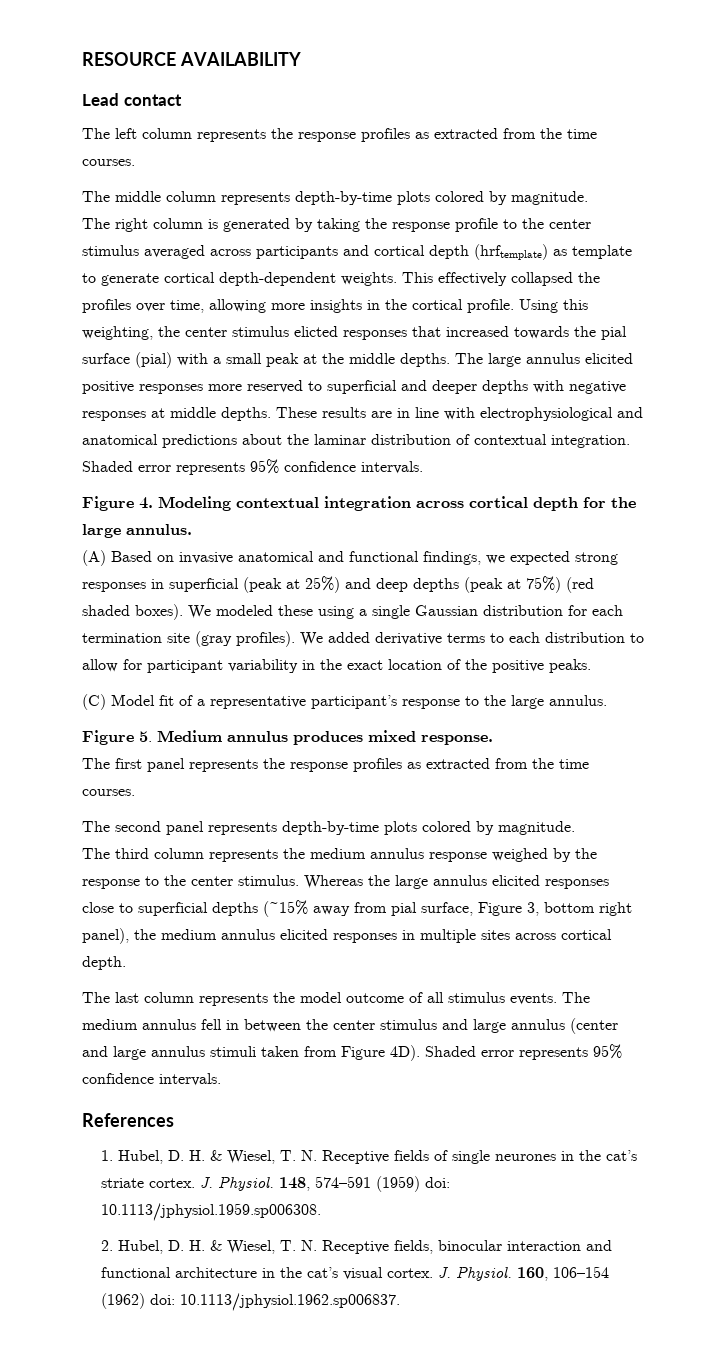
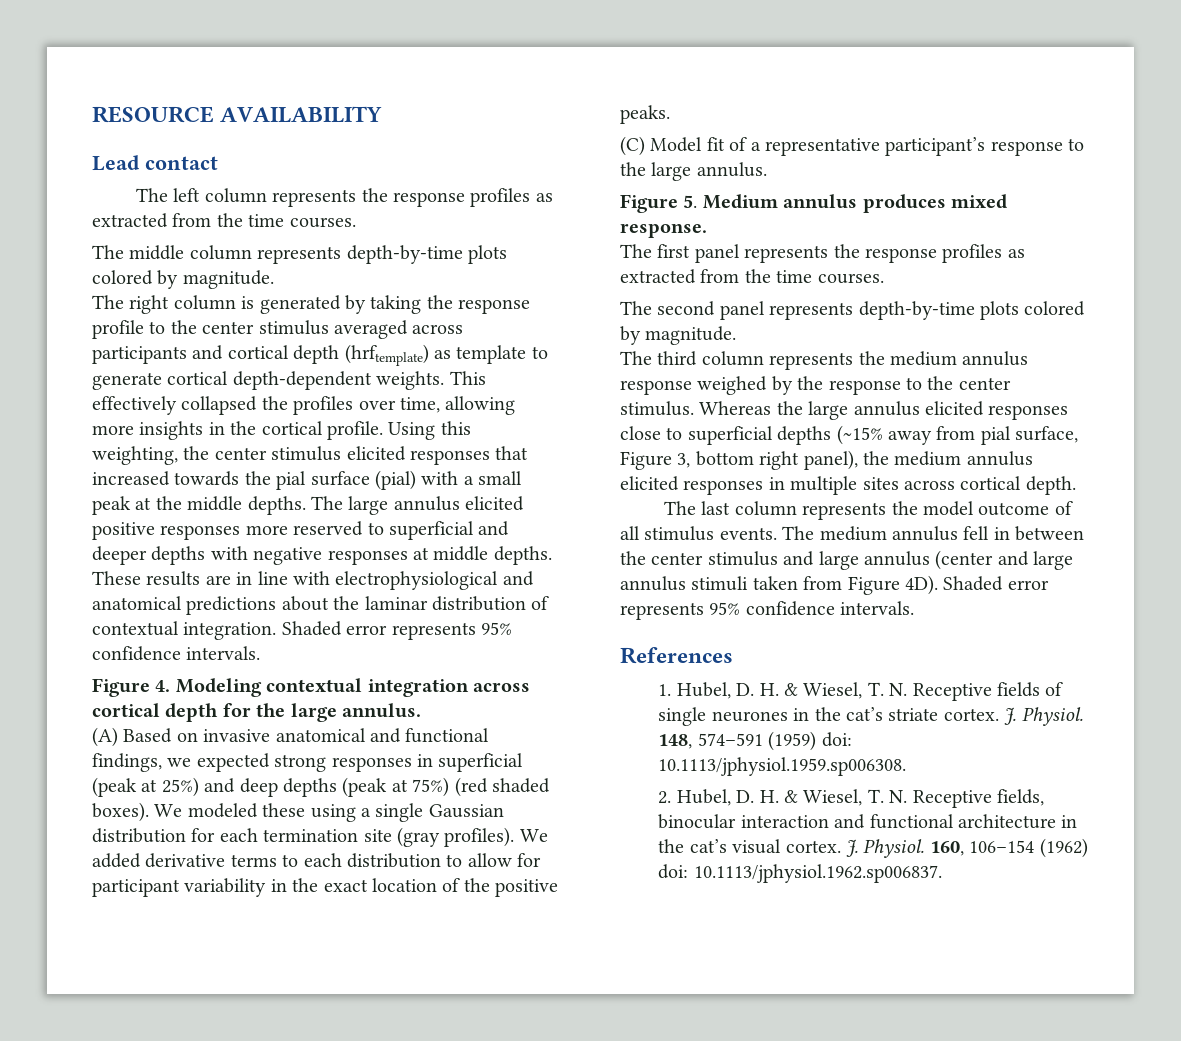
- Using this weighting, the center stimulus elicted responses that increased towards the pial surface (pial) with a small peak at the middle depths.
+ Using this weighting, the center stimulus elicited responses that increased towards the pial surface (pial) with a small peak at the middle depths.

